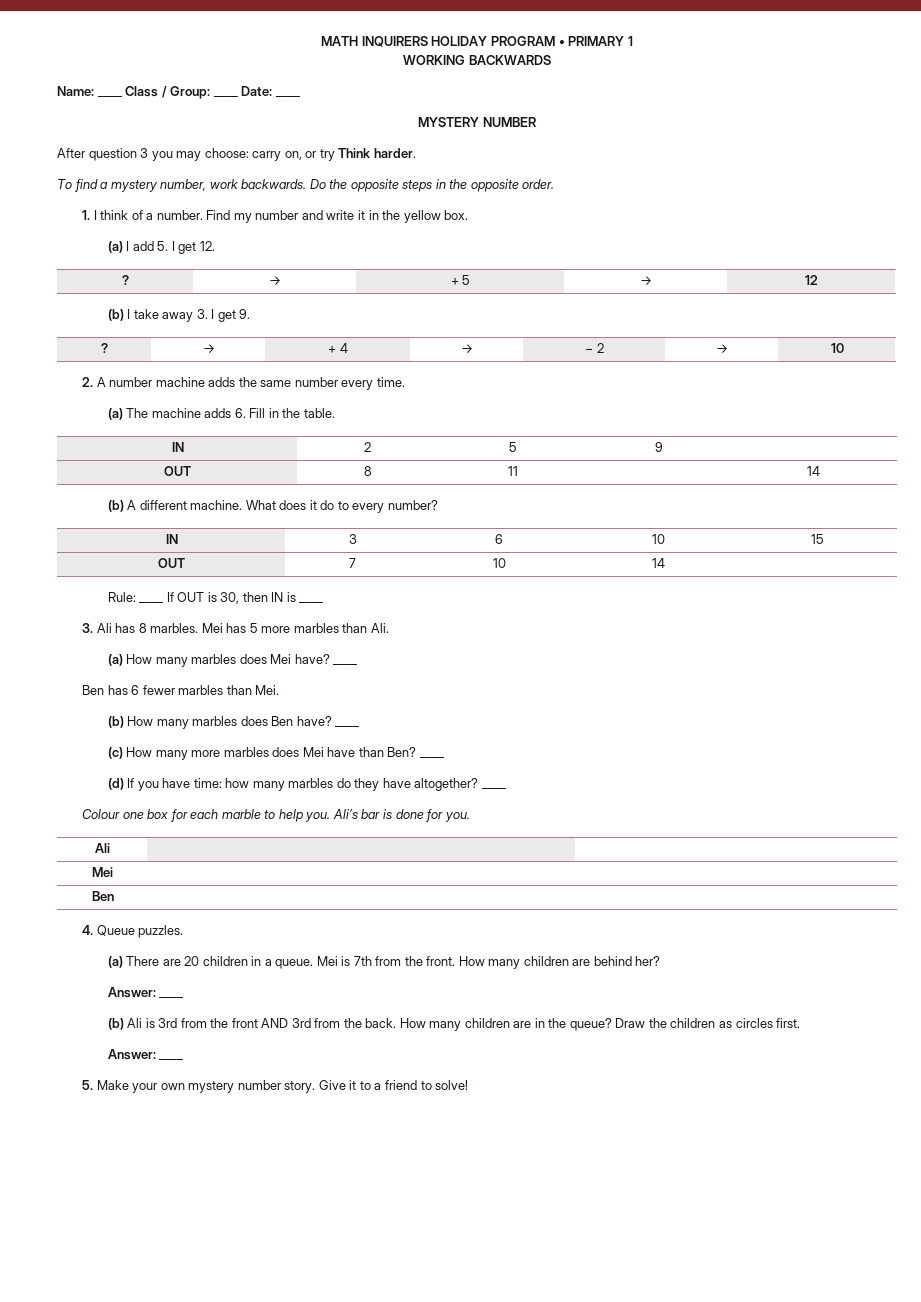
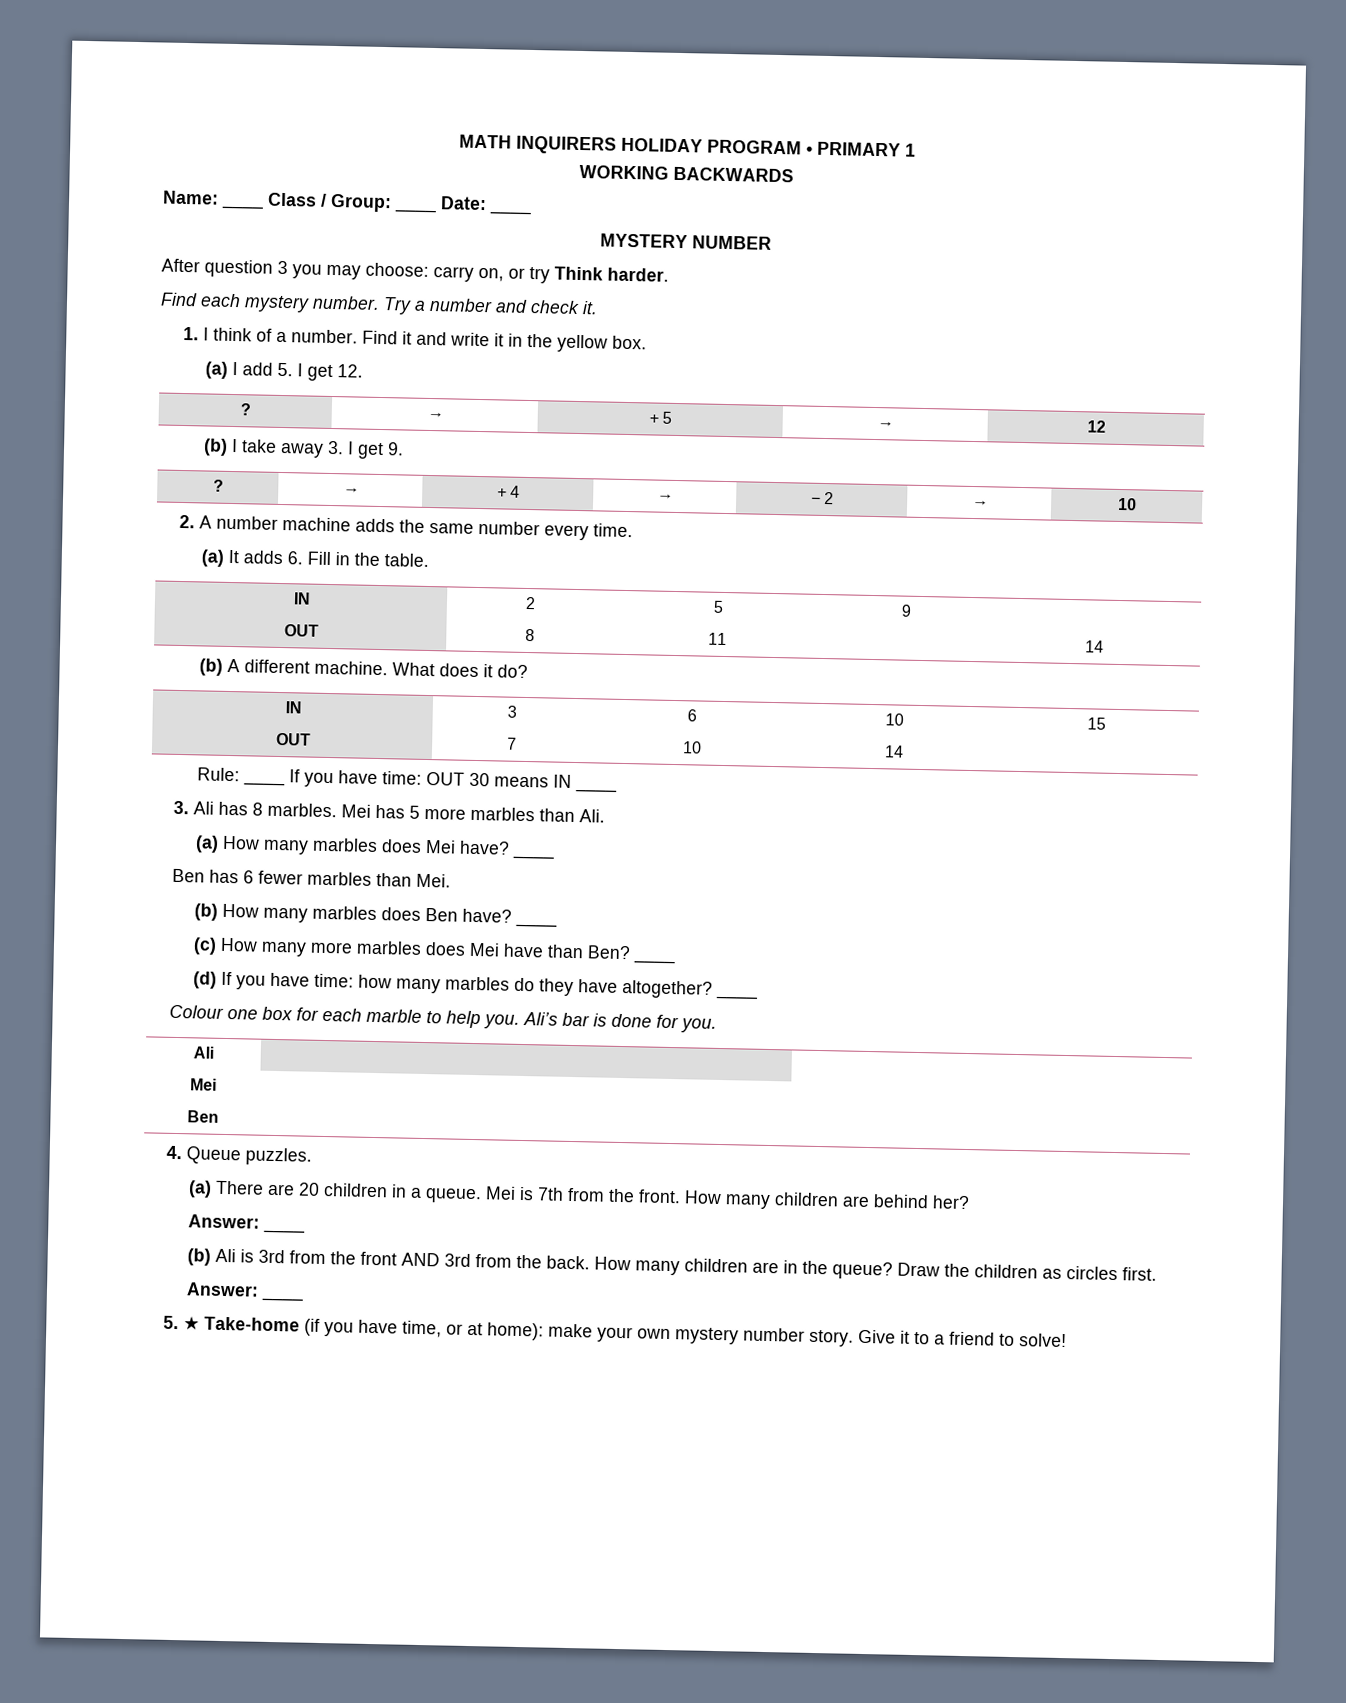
- To find a mystery number, work backwards. Do the opposite steps in the opposite order.
+ Find each mystery number. Try a number and check it.
- Find my number and write it in the yellow box.
+ Find it and write it in the yellow box.
- (a) The machine adds 6. Fill in the table.
+ (a) It adds 6. Fill in the table.
- What does it do to every number?
+ What does it do?
- Rule: ____ If OUT is 30, then IN is ____
+ Rule: ____ If you have time: OUT 30 means IN ____
- 5. Make your own mystery number story.
+ 5. ★ Take-home (if you have time, or at home): make your own mystery number story.

